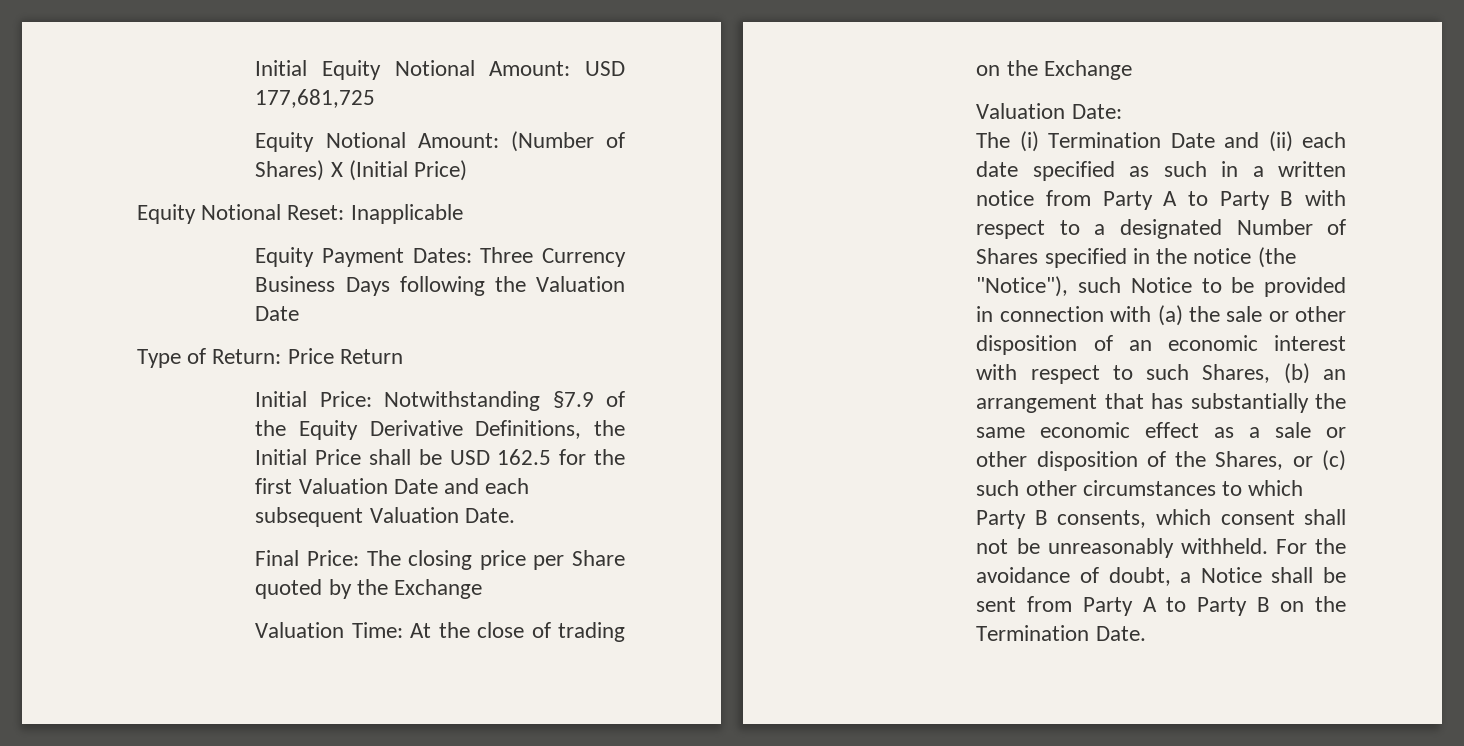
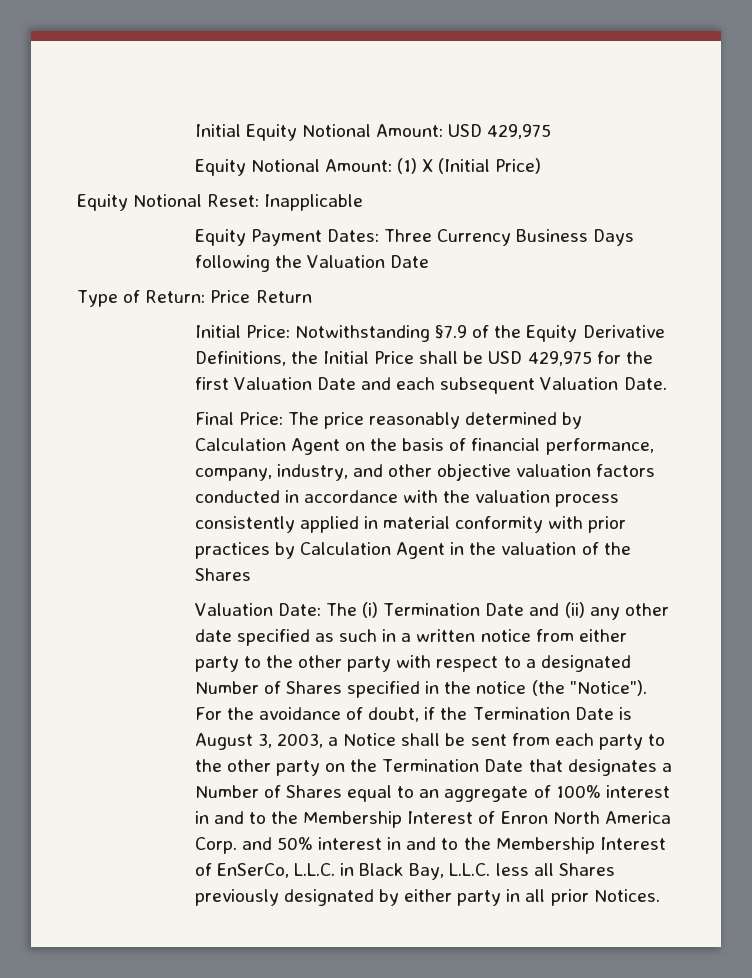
- Initial Equity Notional Amount: USD 177,681,725
- Equity Notional Amount: (Number of Shares) X (Initial Price)
+ Initial Equity Notional Amount: USD 429,975
+ Equity Notional Amount: (1) X (Initial Price)
- Initial Price: Notwithstanding §7.9 of the Equity Derivative Definitions, the Initial Price shall be USD 162.5 for the first Valuation Date and each subsequent Valuation Date.
+ Initial Price: Notwithstanding §7.9 of the Equity Derivative Definitions, the Initial Price shall be USD 429,975 for the first Valuation Date and each subsequent Valuation Date.
- Final Price: The closing price per Share quoted by the Exchange
- Valuation Time: At the close of trading on the Exchange
+ Final Price: The price reasonably determined by Calculation Agent on the basis of financial performance, company, industry, and other objective valuation factors conducted in accordance with the valuation process consistently applied in material conformity with prior practices by Calculation Agent in the valuation of the Shares
- Valuation Date:
- The (i) Termination Date and (ii) each date specified as such in a written notice from Party A to Party B with respect to a designated Number of Shares specified in the notice (the "Notice"), such Notice to be provided in connection with (a) the sale or other disposition of an economic interest with respect to such Shares, (b) an arrangement that has substantially the same economic effect as a sale or other disposition of the Shares, or (c) such other circumstances to which Party B consents, which consent shall not be unreasonably withheld.
+ Valuation Date: The (i) Termination Date and (ii) any other date specified as such in a written notice from either party to the other party with respect to a designated Number of Shares specified in the notice (the "Notice").
- For the avoidance of doubt, a Notice shall be sent from Party A to Party B on the Termination Date.
+ For the avoidance of doubt, if the Termination Date is August 3, 2003, a Notice shall be sent from each party to the other party on the Termination Date that designates a Number of Shares equal to an aggregate of 100% interest in and to the Membership Interest of Enron North America Corp. and 50% interest in and to the Membership Interest of EnSerCo, L.L.C. in Black Bay, L.L.C. less all Shares previously designated by either party in all prior Notices.

